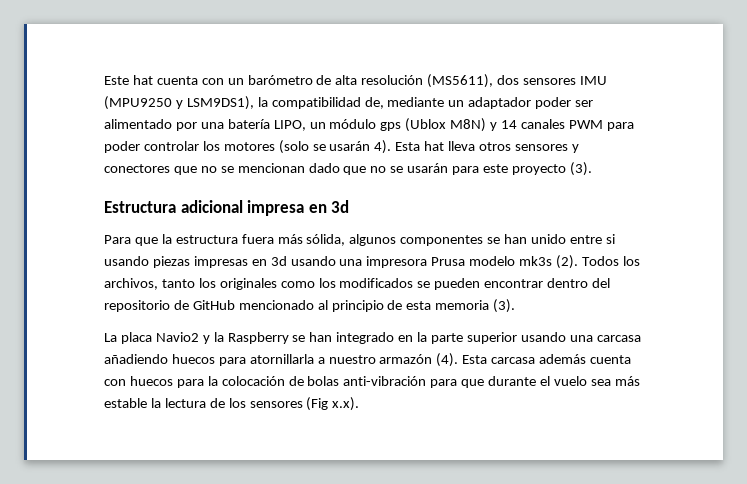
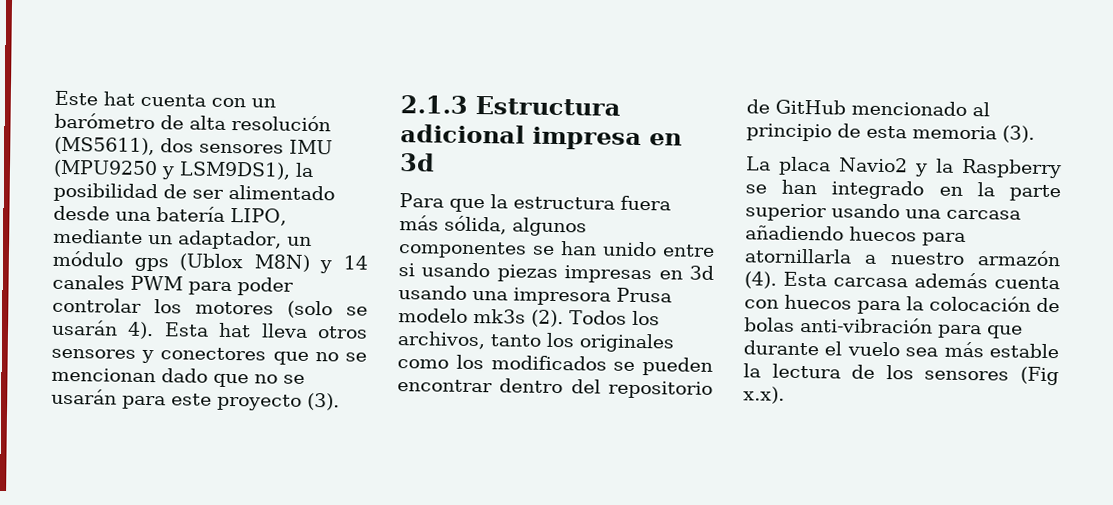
- Este hat cuenta con un barómetro de alta resolución (MS5611), dos sensores IMU (MPU9250 y LSM9DS1), la compatibilidad de, mediante un adaptador poder ser alimentado por una batería LIPO, un módulo gps (Ublox M8N) y 14 canales PWM para poder controlar los motores (solo se usarán 4).
+ Este hat cuenta con un barómetro de alta resolución (MS5611), dos sensores IMU (MPU9250 y LSM9DS1), la posibilidad de ser alimentado desde una batería LIPO, mediante un adaptador, un módulo gps (Ublox M8N) y 14 canales PWM para poder controlar los motores (solo se usarán 4).
- Estructura adicional impresa en 3d
+ 2.1.3 Estructura adicional impresa en 3d

